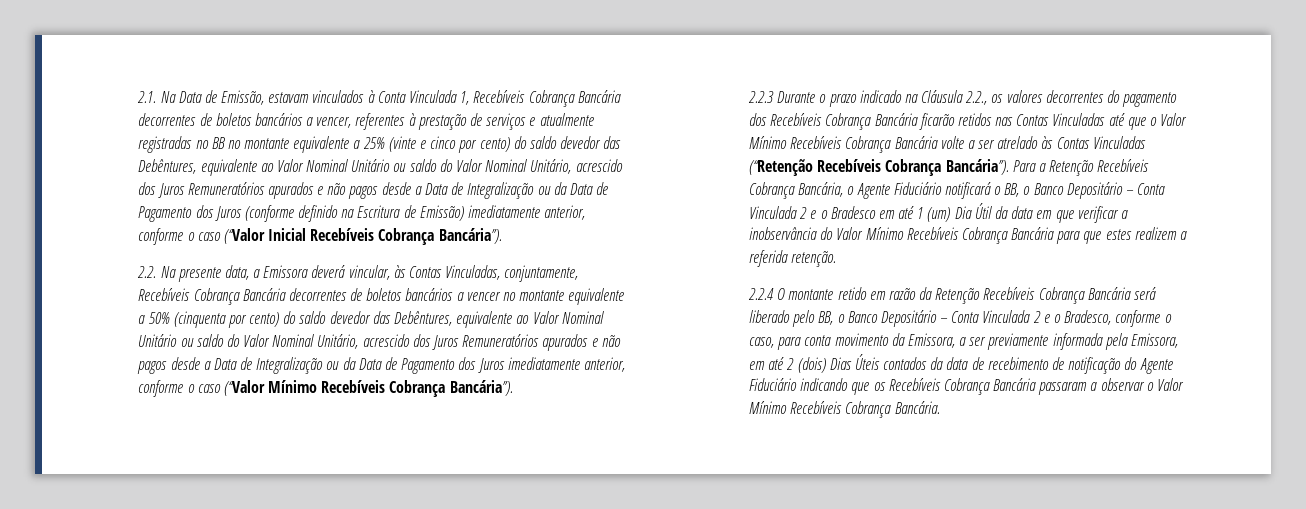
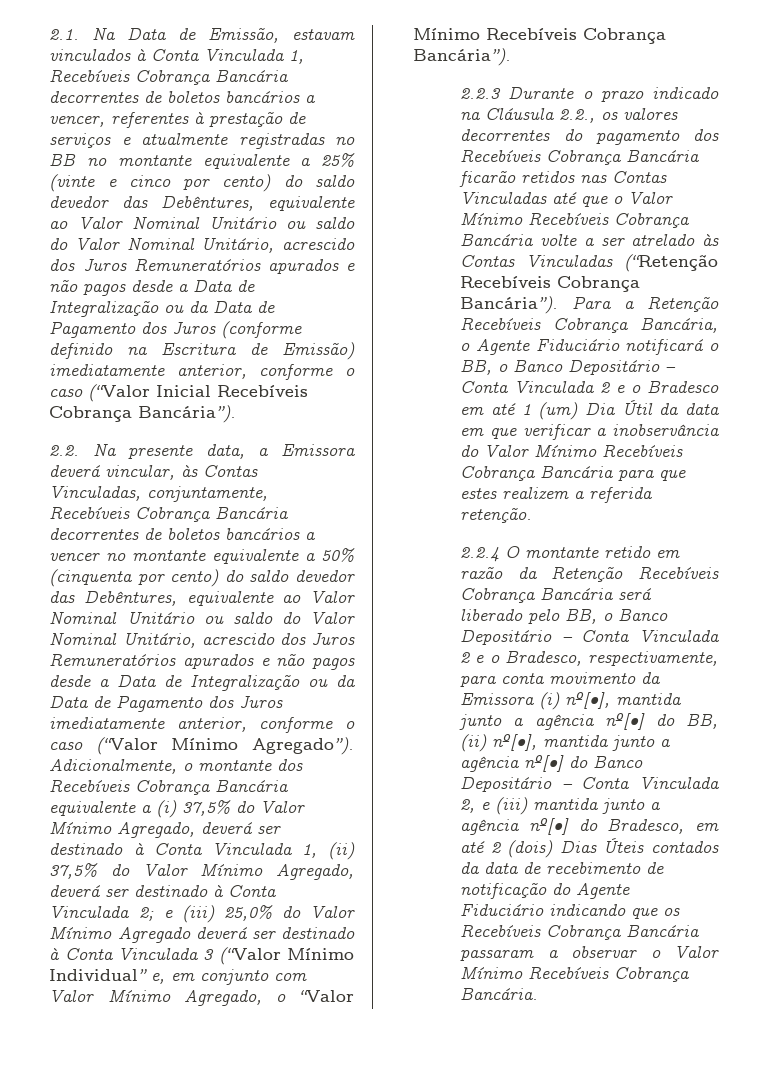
- 2.2. Na presente data, a Emissora deverá vincular, às Contas Vinculadas, conjuntamente, Recebíveis Cobrança Bancária decorrentes de boletos bancários a vencer no montante equivalente a 50% (cinquenta por cento) do saldo devedor das Debêntures, equivalente ao Valor Nominal Unitário ou saldo do Valor Nominal Unitário, acrescido dos Juros Remuneratórios apurados e não pagos desde a Data de Integralização ou da Data de Pagamento dos Juros imediatamente anterior, conforme o caso (“Valor Mínimo Recebíveis Cobrança Bancária”).
+ 2.2. Na presente data, a Emissora deverá vincular, às Contas Vinculadas, conjuntamente, Recebíveis Cobrança Bancária decorrentes de boletos bancários a vencer no montante equivalente a 50% (cinquenta por cento) do saldo devedor das Debêntures, equivalente ao Valor Nominal Unitário ou saldo do Valor Nominal Unitário, acrescido dos Juros Remuneratórios apurados e não pagos desde a Data de Integralização ou da Data de Pagamento dos Juros imediatamente anterior, conforme o caso (“Valor Mínimo Agregado”). Adicionalmente, o montante dos Recebíveis Cobrança Bancária equivalente a (i) 37,5% do Valor Mínimo Agregado, deverá ser destinado à Conta Vinculada 1, (ii) 37,5% do Valor Mínimo Agregado, deverá ser destinado à Conta Vinculada 2; e (iii) 25,0% do Valor Mínimo Agregado deverá ser destinado à Conta Vinculada 3 (“Valor Mínimo Individual” e, em conjunto com Valor Mínimo Agregado, o “Valor Mínimo Recebíveis Cobrança Bancária”).
- 2.2.4 O montante retido em razão da Retenção Recebíveis Cobrança Bancária será liberado pelo BB, o Banco Depositário – Conta Vinculada 2 e o Bradesco, conforme o caso, para conta movimento da Emissora, a ser previamente informada pela Emissora, em até 2 (dois) Dias Úteis contados da data de recebimento de notificação do Agente Fiduciário indicando que os Recebíveis Cobrança Bancária passaram a observar o Valor Mínimo Recebíveis Cobrança Bancária.
+ 2.2.4 O montante retido em razão da Retenção Recebíveis Cobrança Bancária será liberado pelo BB, o Banco Depositário – Conta Vinculada 2 e o Bradesco, respectivamente, para conta movimento da Emissora (i) nº[•], mantida junto a agência nº[•] do BB, (ii) nº[•], mantida junto a agência nº[•] do Banco Depositário – Conta Vinculada 2, e (iii) mantida junto a agência nº[•] do Bradesco, em até 2 (dois) Dias Úteis contados da data de recebimento de notificação do Agente Fiduciário indicando que os Recebíveis Cobrança Bancária passaram a observar o Valor Mínimo Recebíveis Cobrança Bancária.

